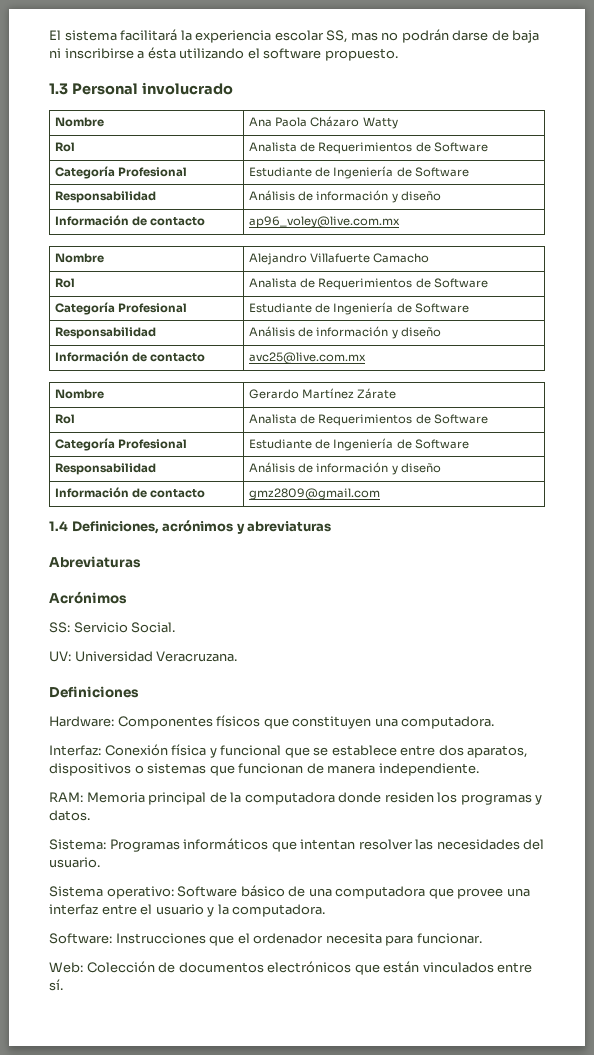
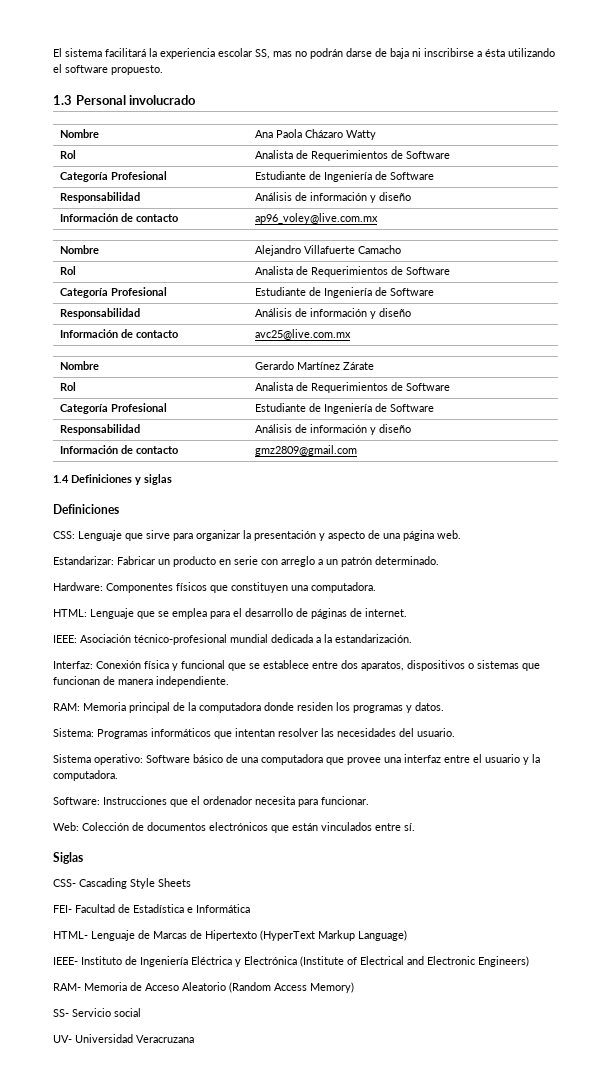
- 1.4 Definiciones, acrónimos y abreviaturas
- Abreviaturas
- Acrónimos
- SS: Servicio Social.
- UV: Universidad Veracruzana.
+ 1.4 Definiciones y siglas
  Definiciones
+ CSS: Lenguaje que sirve para organizar la presentación y aspecto de una página web.
+ Estandarizar: Fabricar un producto en serie con arreglo a un patrón determinado.
+ HTML: Lenguaje que se emplea para el desarrollo de páginas de internet.
+ IEEE: Asociación técnico-profesional mundial dedicada a la estandarización.
+ Siglas
+ CSS- Cascading Style Sheets
+ FEI- Facultad de Estadística e Informática
+ HTML- Lenguaje de Marcas de Hipertexto (HyperText Markup Language)
+ IEEE- Instituto de Ingeniería Eléctrica y Electrónica (Institute of Electrical and Electronic Engineers)
+ RAM- Memoria de Acceso Aleatorio (Random Access Memory)
+ SS- Servicio social
+ UV- Universidad Veracruzana

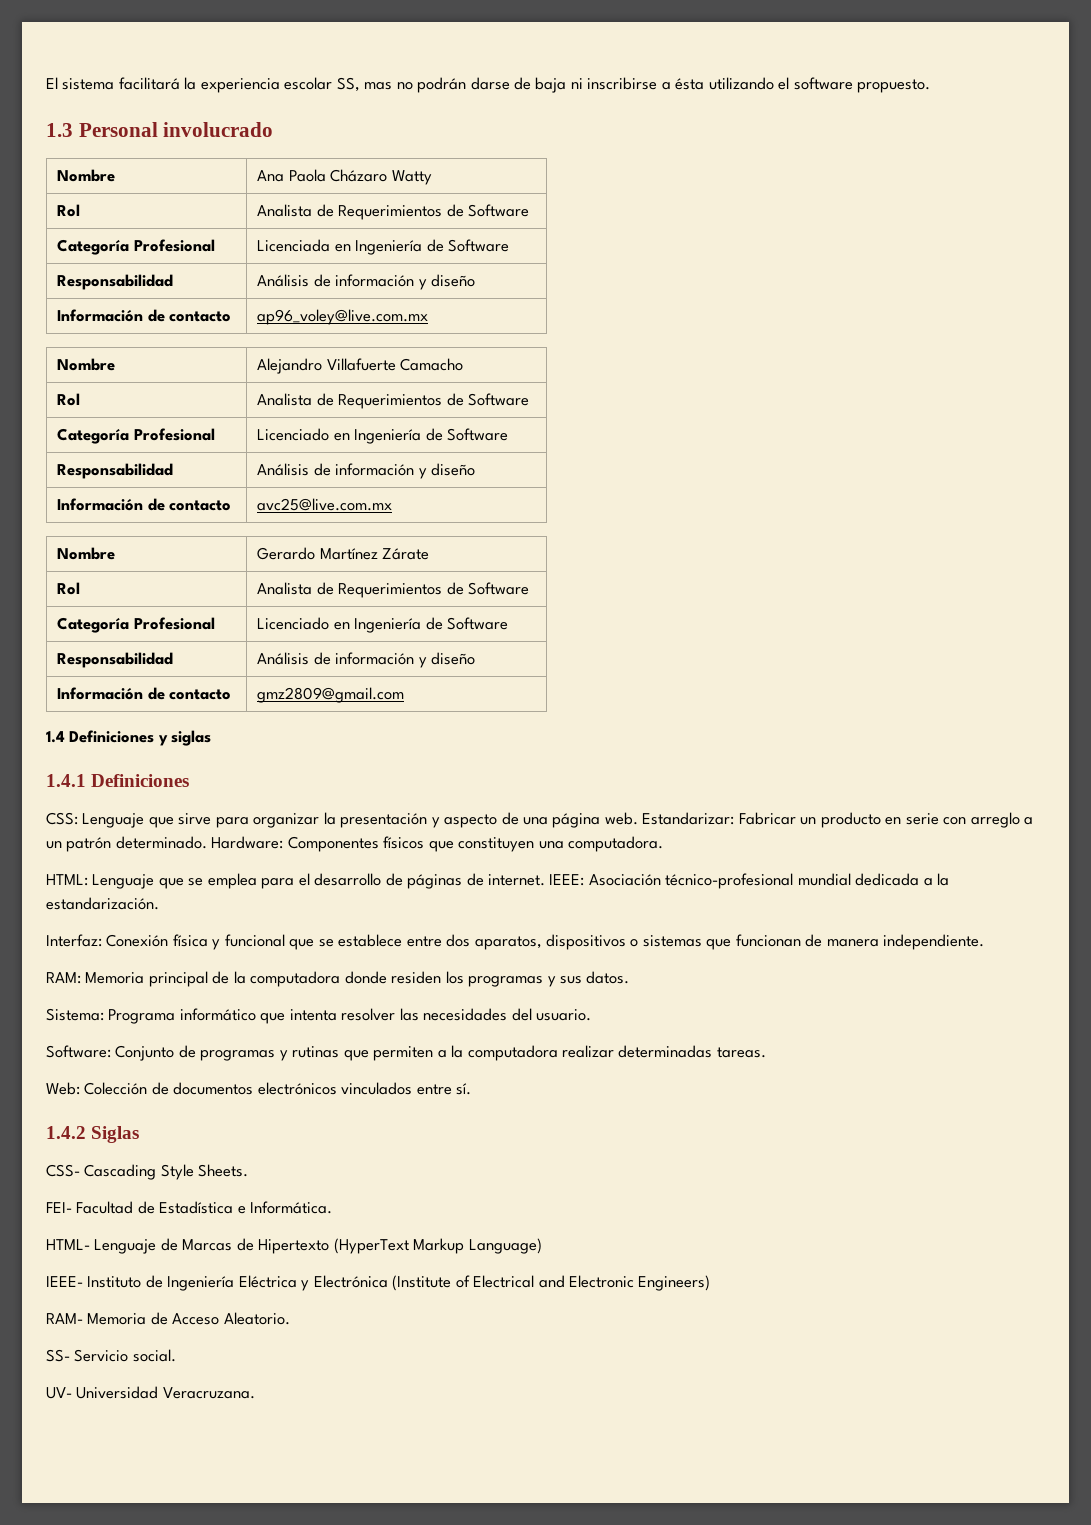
  Nombre | Ana Paola Cházaro Watty
  Rol | Analista de Requerimientos de Software
- Categoría Profesional | Estudiante de Ingeniería de Software
+ Categoría Profesional | Licenciada en Ingeniería de Software
  Nombre | Alejandro Villafuerte Camacho
  Rol | Analista de Requerimientos de Software
- Categoría Profesional | Estudiante de Ingeniería de Software
+ Categoría Profesional | Licenciado en Ingeniería de Software
  Nombre | Gerardo Martínez Zárate
  Rol | Analista de Requerimientos de Software
- Categoría Profesional | Estudiante de Ingeniería de Software
+ Categoría Profesional | Licenciado en Ingeniería de Software
  1.4 Definiciones y siglas
- Definiciones
+ 1.4.1 Definiciones
- CSS: Lenguaje que sirve para organizar la presentación y aspecto de una página web.
- Estandarizar: Fabricar un producto en serie con arreglo a un patrón determinado.
- Hardware: Componentes físicos que constituyen una computadora.
+ CSS: Lenguaje que sirve para organizar la presentación y aspecto de una página web. Estandarizar: Fabricar un producto en serie con arreglo a un patrón determinado. Hardware: Componentes físicos que constituyen una computadora.
- HTML: Lenguaje que se emplea para el desarrollo de páginas de internet.
- IEEE: Asociación técnico-profesional mundial dedicada a la estandarización.
+ HTML: Lenguaje que se emplea para el desarrollo de páginas de internet. IEEE: Asociación técnico-profesional mundial dedicada a la estandarización.
- RAM: Memoria principal de la computadora donde residen los programas y datos.
+ RAM: Memoria principal de la computadora donde residen los programas y sus datos.
- Sistema: Programas informáticos que intentan resolver las necesidades del usuario.
+ Sistema: Programa informático que intenta resolver las necesidades del usuario.
- Sistema operativo: Software básico de una computadora que provee una interfaz entre el usuario y la computadora.
- Software: Instrucciones que el ordenador necesita para funcionar.
+ Software: Conjunto de programas y rutinas que permiten a la computadora realizar determinadas tareas.
- Web: Colección de documentos electrónicos que están vinculados entre sí.
+ Web: Colección de documentos electrónicos vinculados entre sí.
- Siglas
+ 1.4.2 Siglas
- CSS- Cascading Style Sheets
+ CSS- Cascading Style Sheets.
- FEI- Facultad de Estadística e Informática
+ FEI- Facultad de Estadística e Informática.
- RAM- Memoria de Acceso Aleatorio (Random Access Memory)
+ RAM- Memoria de Acceso Aleatorio.
- SS- Servicio social
+ SS- Servicio social.
- UV- Universidad Veracruzana
+ UV- Universidad Veracruzana.

